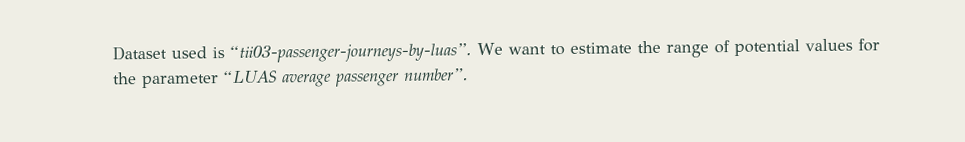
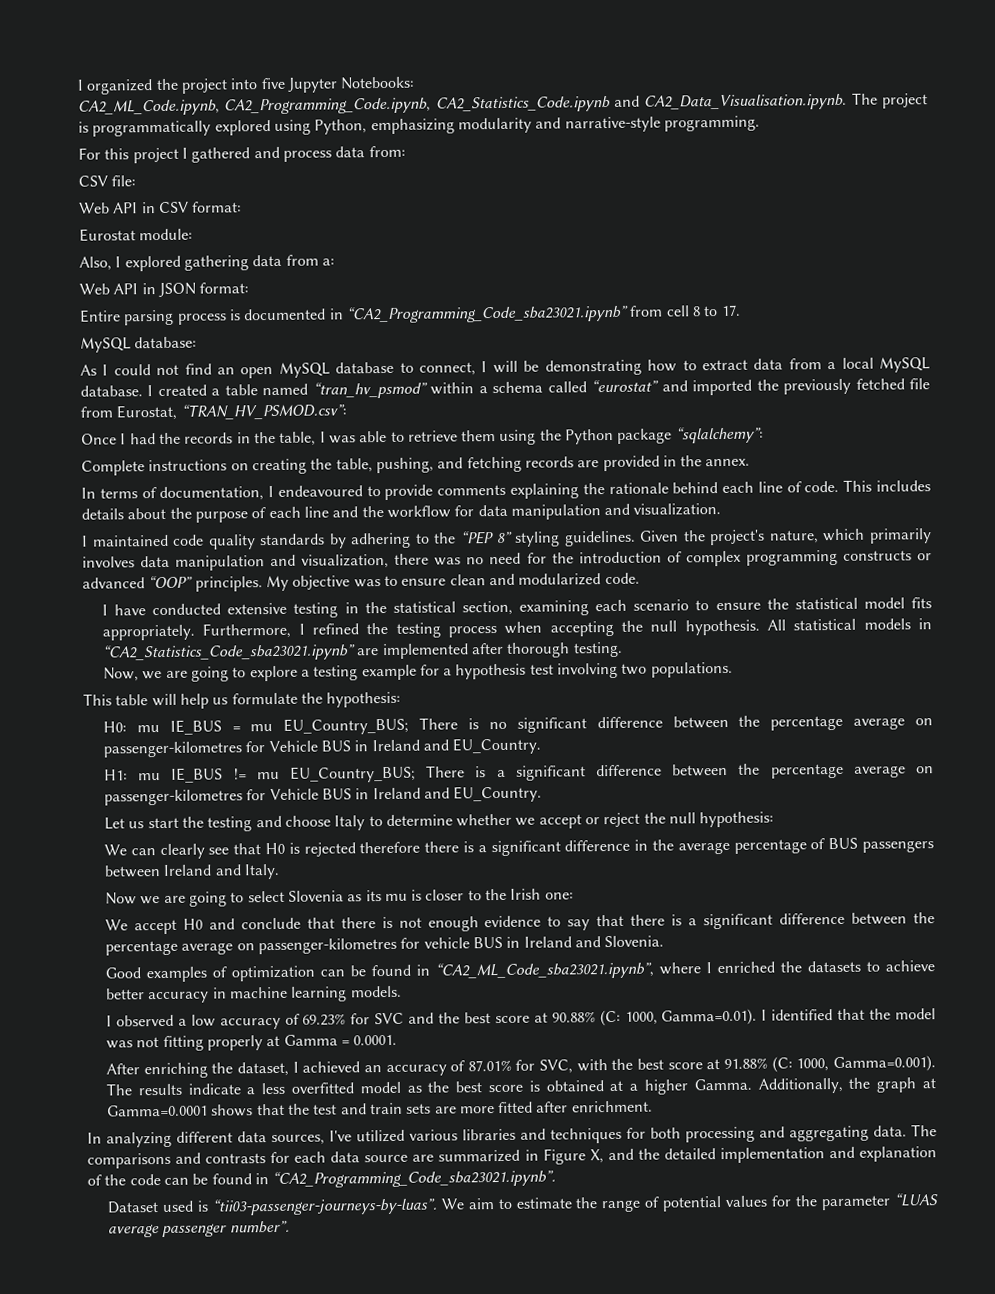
+ I organized the project into five Jupyter Notebooks:
+ CA2_ML_Code.ipynb, CA2_Programming_Code.ipynb, CA2_Statistics_Code.ipynb and CA2_Data_Visualisation.ipynb. The project is programmatically explored using Python, emphasizing modularity and narrative-style programming.
+ For this project I gathered and process data from:
+ CSV file:
+ Web API in CSV format:
+ Eurostat module:
+ Also, I explored gathering data from a:
+ Web API in JSON format:
+ Entire parsing process is documented in “CA2_Programming_Code_sba23021.ipynb” from cell 8 to 17.
+ MySQL database:
+ As I could not find an open MySQL database to connect, I will be demonstrating how to extract data from a local MySQL database. I created a table named “tran_hv_psmod” within a schema called “eurostat” and imported the previously fetched file from Eurostat, “TRAN_HV_PSMOD.csv”:
+ Once I had the records in the table, I was able to retrieve them using the Python package “sqlalchemy”:
+ Complete instructions on creating the table, pushing, and fetching records are provided in the annex.
+ In terms of documentation, I endeavoured to provide comments explaining the rationale behind each line of code. This includes details about the purpose of each line and the workflow for data manipulation and visualization.
+ I maintained code quality standards by adhering to the “PEP 8” styling guidelines. Given the project's nature, which primarily involves data manipulation and visualization, there was no need for the introduction of complex programming constructs or advanced “OOP” principles. My objective was to ensure clean and modularized code.
+ I have conducted extensive testing in the statistical section, examining each scenario to ensure the statistical model fits appropriately. Furthermore, I refined the testing process when accepting the null hypothesis. All statistical models in “CA2_Statistics_Code_sba23021.ipynb” are implemented after thorough testing.
+ Now, we are going to explore a testing example for a hypothesis test involving two populations.
+ This table will help us formulate the hypothesis:
+ H0: mu IE_BUS = mu EU_Country_BUS; There is no significant difference between the percentage average on passenger-kilometres for Vehicle BUS in Ireland and EU_Country.
+ H1: mu IE_BUS != mu EU_Country_BUS; There is a significant difference between the percentage average on passenger-kilometres for Vehicle BUS in Ireland and EU_Country.
+ Let us start the testing and choose Italy to determine whether we accept or reject the null hypothesis:
+ We can clearly see that H0 is rejected therefore there is a significant difference in the average percentage of BUS passengers between Ireland and Italy.
+ Now we are going to select Slovenia as its mu is closer to the Irish one:
+ We accept H0 and conclude that there is not enough evidence to say that there is a significant difference between the percentage average on passenger-kilometres for vehicle BUS in Ireland and Slovenia.
+ Good examples of optimization can be found in “CA2_ML_Code_sba23021.ipynb”, where I enriched the datasets to achieve better accuracy in machine learning models.
+ I observed a low accuracy of 69.23% for SVC and the best score at 90.88% (C: 1000, Gamma=0.01). I identified that the model was not fitting properly at Gamma = 0.0001.
+ After enriching the dataset, I achieved an accuracy of 87.01% for SVC, with the best score at 91.88% (C: 1000, Gamma=0.001). The results indicate a less overfitted model as the best score is obtained at a higher Gamma. Additionally, the graph at Gamma=0.0001 shows that the test and train sets are more fitted after enrichment.
+ In analyzing different data sources, I've utilized various libraries and techniques for both processing and aggregating data. The comparisons and contrasts for each data source are summarized in Figure X, and the detailed implementation and explanation of the code can be found in “CA2_Programming_Code_sba23021.ipynb”.
- We want to estimate the range of potential values for the parameter “LUAS average passenger number”.
+ We aim to estimate the range of potential values for the parameter “LUAS average passenger number”.

